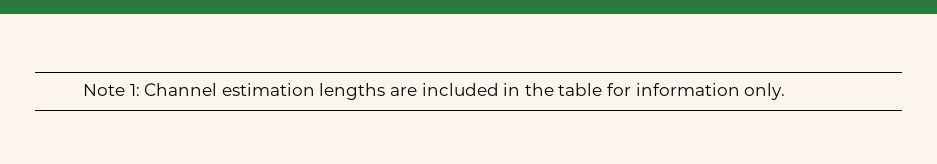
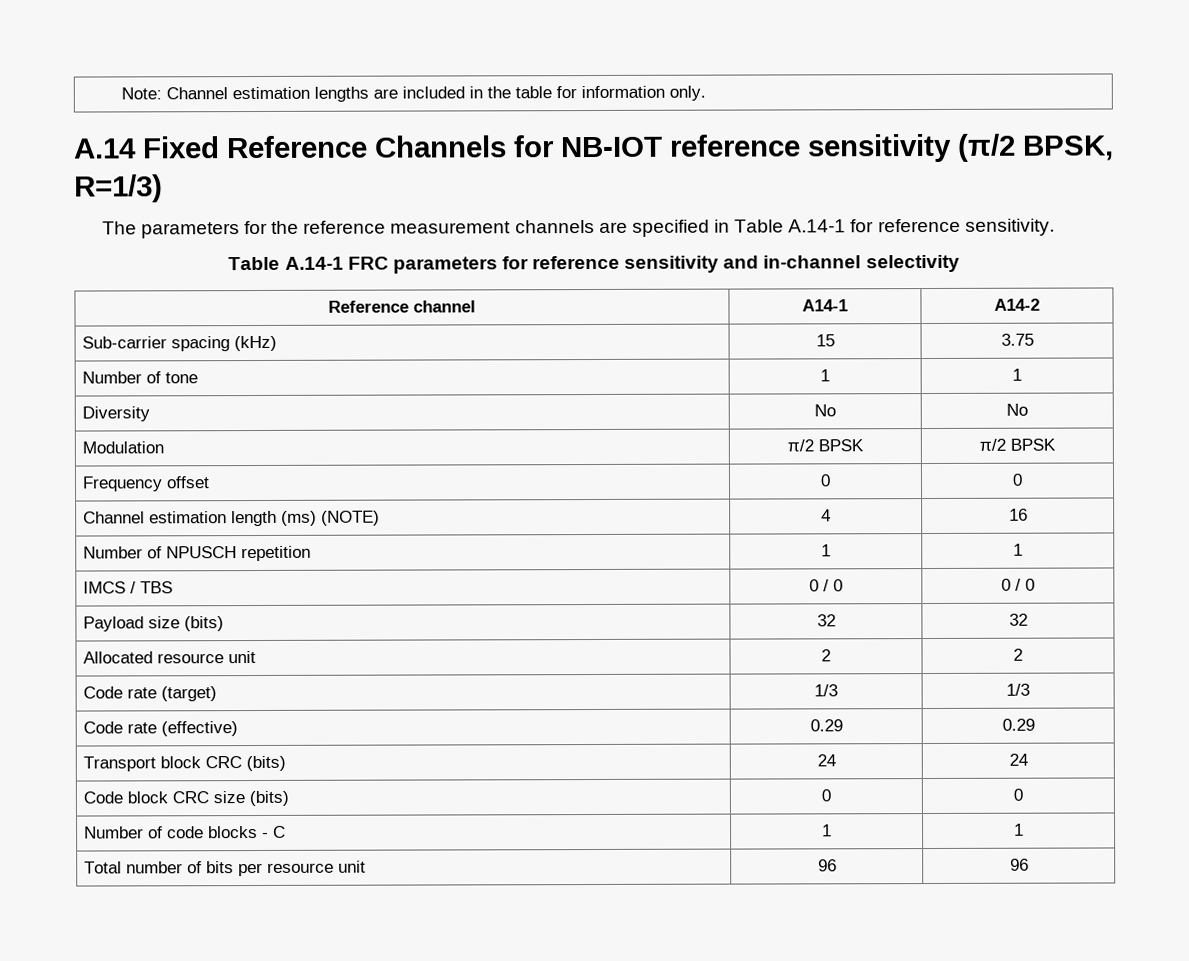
- Note 1: Channel estimation lengths are included in the table for information only.
+ Note: Channel estimation lengths are included in the table for information only.
+ A.14 Fixed Reference Channels for NB-IOT reference sensitivity (π/2 BPSK, R=1/3)
+ The parameters for the reference measurement channels are specified in Table A.14-1 for reference sensitivity.
+ Table A.14-1 FRC parameters for reference sensitivity and in-channel selectivity
+ Reference channel | A14-1 | A14-2
+ Sub-carrier spacing (kHz) | 15 | 3.75
+ Number of tone | 1 | 1
+ Diversity | No | No
+ Modulation | π/2 BPSK | π/2 BPSK
+ Frequency offset | 0 | 0
+ Channel estimation length (ms) (NOTE) | 4 | 16
+ Number of NPUSCH repetition | 1 | 1
+ IMCS / TBS | 0 / 0 | 0 / 0
+ Payload size (bits) | 32 | 32
+ Allocated resource unit | 2 | 2
+ Code rate (target) | 1/3 | 1/3
+ Code rate (effective) | 0.29 | 0.29
+ Transport block CRC (bits) | 24 | 24
+ Code block CRC size (bits) | 0 | 0
+ Number of code blocks - C | 1 | 1
+ Total number of bits per resource unit | 96 | 96

